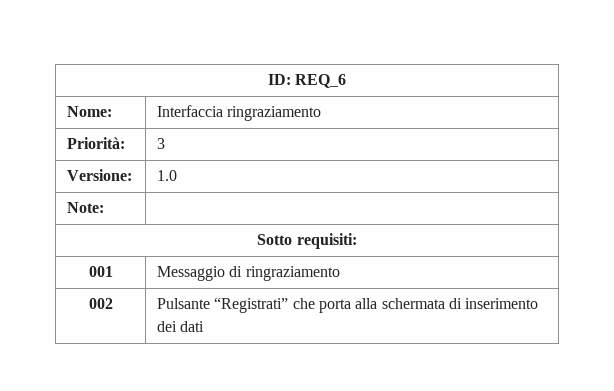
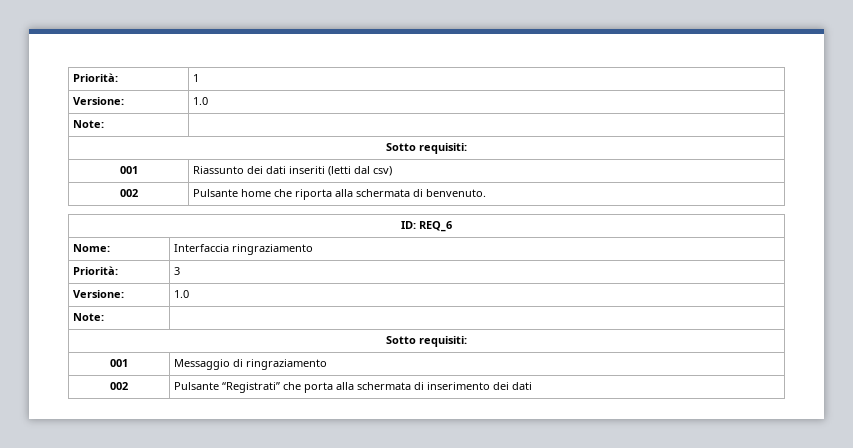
+ Priorità: | 1
+ Versione: | 1.0
+ Note: |
+ Sotto requisiti:
+ 001 | Riassunto dei dati inseriti (letti dal csv)
+ 002 | Pulsante home che riporta alla schermata di benvenuto.

